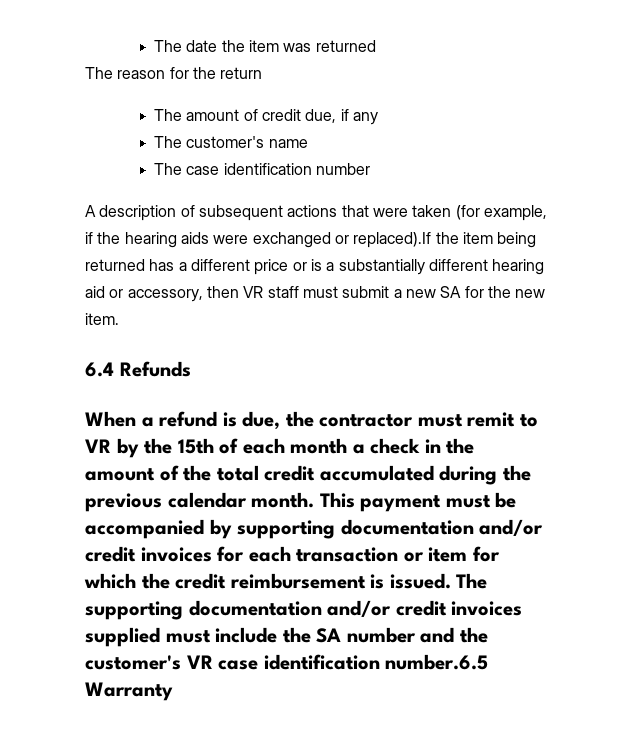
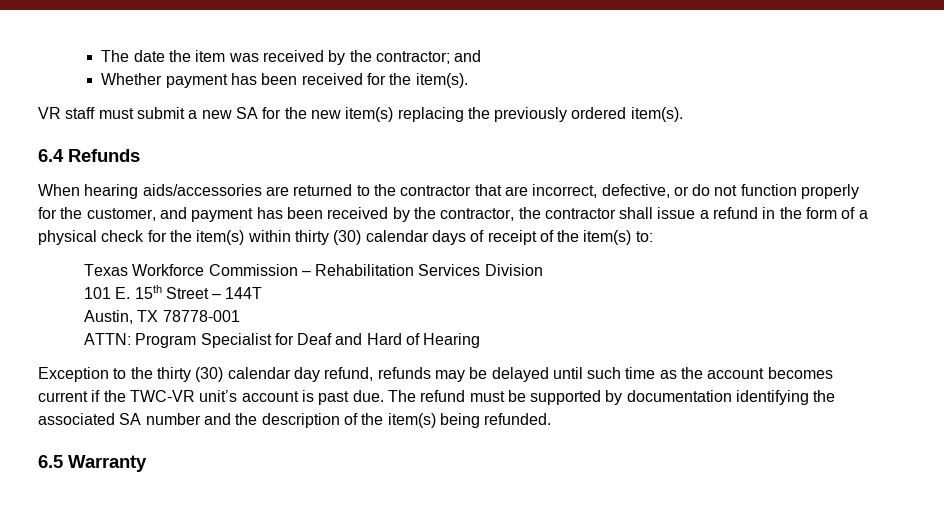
- The date the item was returned
- The reason for the return
- The amount of credit due, if any
- The customer's name
- The case identification number
- A description of subsequent actions that were taken (for example, if the hearing aids were exchanged or replaced).If the item being returned has a different price or is a substantially different hearing aid or accessory, then VR staff must submit a new SA for the new item.
+ The date the item was received by the contractor; and
+ Whether payment has been received for the item(s).
+ VR staff must submit a new SA for the new item(s) replacing the previously ordered item(s).
  6.4 Refunds
- When a refund is due, the contractor must remit to VR by the 15th of each month a check in the amount of the total credit accumulated during the previous calendar month. This payment must be accompanied by supporting documentation and/or credit invoices for each transaction or item for which the credit reimbursement is issued. The supporting documentation and/or credit invoices supplied must include the SA number and the customer's VR case identification number.6.5 Warranty
+ When hearing aids/accessories are returned to the contractor that are incorrect, defective, or do not function properly for the customer, and payment has been received by the contractor, the contractor shall issue a refund in the form of a physical check for the item(s) within thirty (30) calendar days of receipt of the item(s) to:
+ Texas Workforce Commission – Rehabilitation Services Division
+ 101 E. 15th Street – 144T
+ Austin, TX 78778-001
+ ATTN: Program Specialist for Deaf and Hard of Hearing
+ Exception to the thirty (30) calendar day refund, refunds may be delayed until such time as the account becomes current if the TWC-VR unit’s account is past due. The refund must be supported by documentation identifying the associated SA number and the description of the item(s) being refunded.
+ 6.5 Warranty

